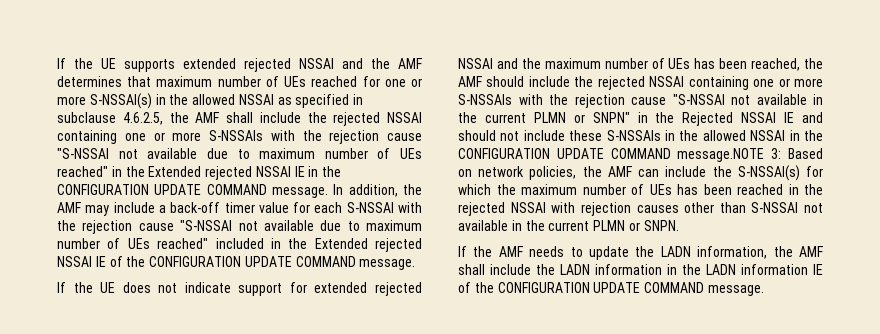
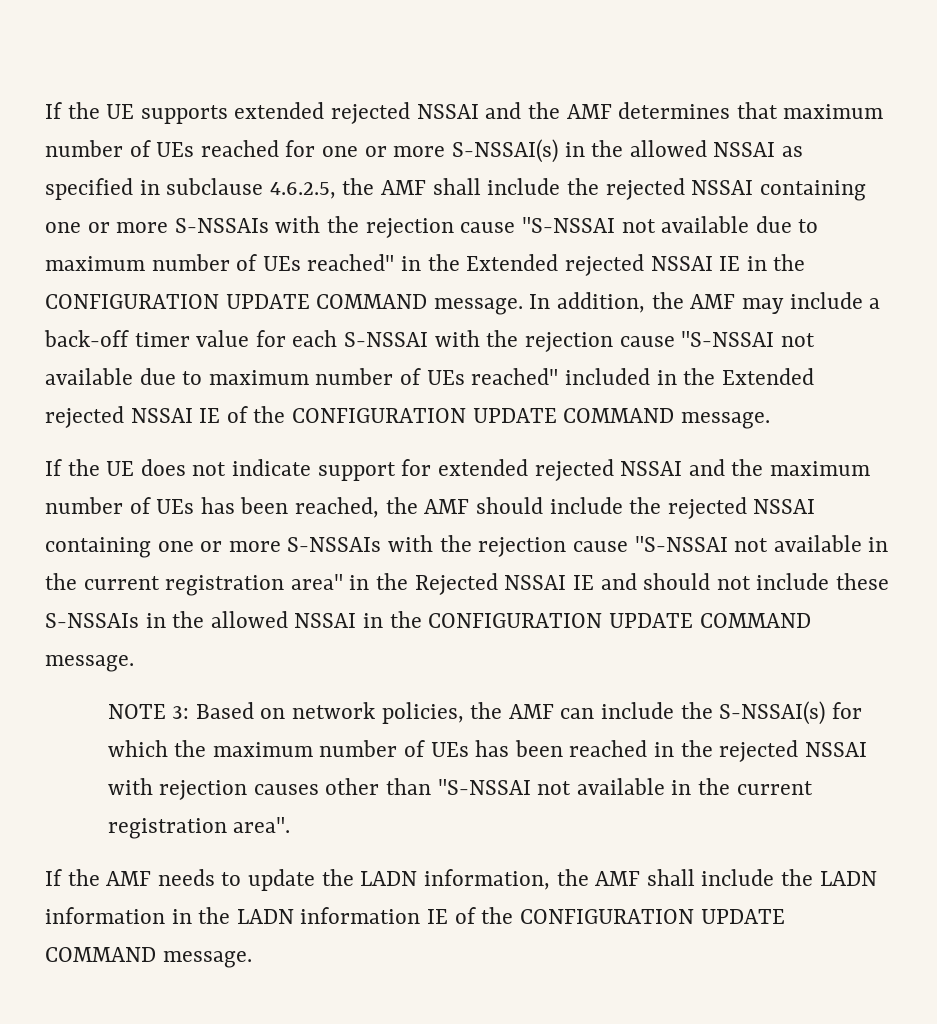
- If the UE does not indicate support for extended rejected NSSAI and the maximum number of UEs has been reached, the AMF should include the rejected NSSAI containing one or more S-NSSAIs with the rejection cause "S-NSSAI not available in the current PLMN or SNPN" in the Rejected NSSAI IE and should not include these S-NSSAIs in the allowed NSSAI in the CONFIGURATION UPDATE COMMAND message.NOTE 3:
+ If the UE does not indicate support for extended rejected NSSAI and the maximum number of UEs has been reached, the AMF should include the rejected NSSAI containing one or more S-NSSAIs with the rejection cause "S-NSSAI not available in the current registration area" in the Rejected NSSAI IE and should not include these S-NSSAIs in the allowed NSSAI in the CONFIGURATION UPDATE COMMAND message.
+ NOTE 3:
- Based on network policies, the AMF can include the S-NSSAI(s) for which the maximum number of UEs has been reached in the rejected NSSAI with rejection causes other than S-NSSAI not available in the current PLMN or SNPN.
+ Based on network policies, the AMF can include the S-NSSAI(s) for which the maximum number of UEs has been reached in the rejected NSSAI with rejection causes other than "S-NSSAI not available in the current registration area".

